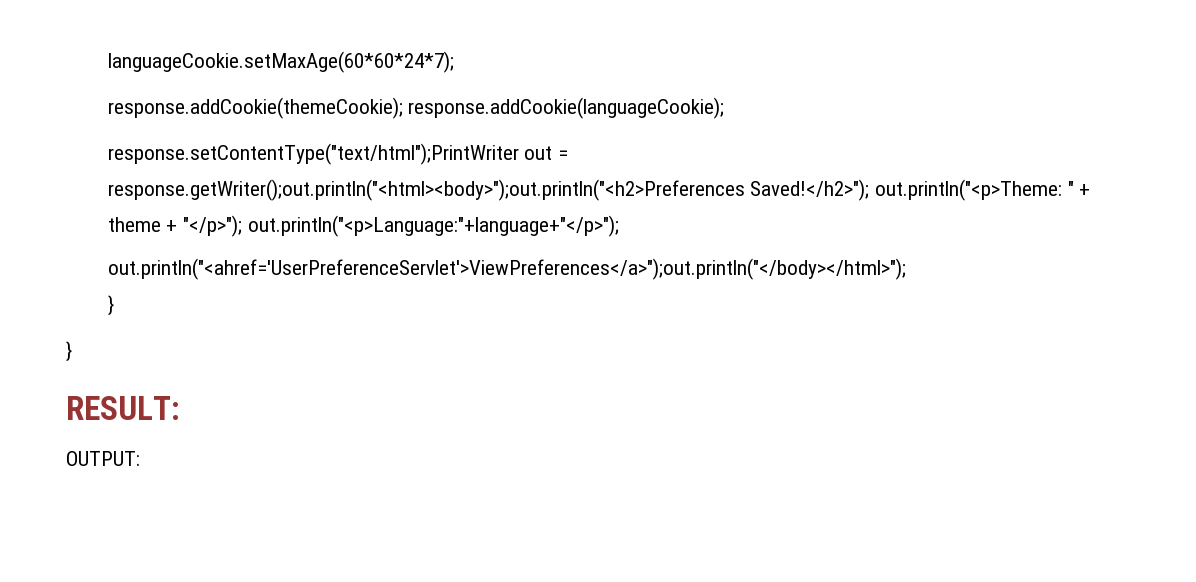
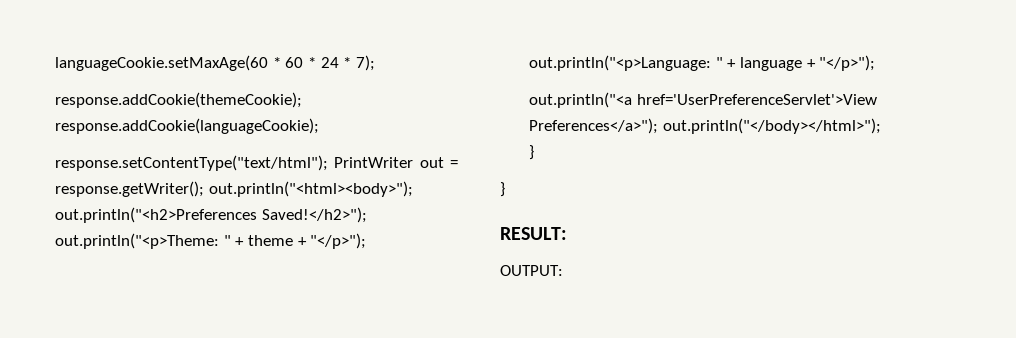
- languageCookie.setMaxAge(60*60*24*7);
+ languageCookie.setMaxAge(60 * 60 * 24 * 7);
  response.addCookie(themeCookie); response.addCookie(languageCookie);
- response.setContentType("text/html");PrintWriter out = response.getWriter();out.println("<html><body>");out.println("<h2>Preferences Saved!</h2>"); out.println("<p>Theme: " + theme + "</p>"); out.println("<p>Language:"+language+"</p>");
- out.println("<ahref='UserPreferenceServlet'>ViewPreferences</a>");out.println("</body></html>");
+ response.setContentType("text/html"); PrintWriter out = response.getWriter(); out.println("<html><body>"); out.println("<h2>Preferences Saved!</h2>"); out.println("<p>Theme: " + theme + "</p>"); out.println("<p>Language: " + language + "</p>");
+ out.println("<a href='UserPreferenceServlet'>View Preferences</a>"); out.println("</body></html>");

